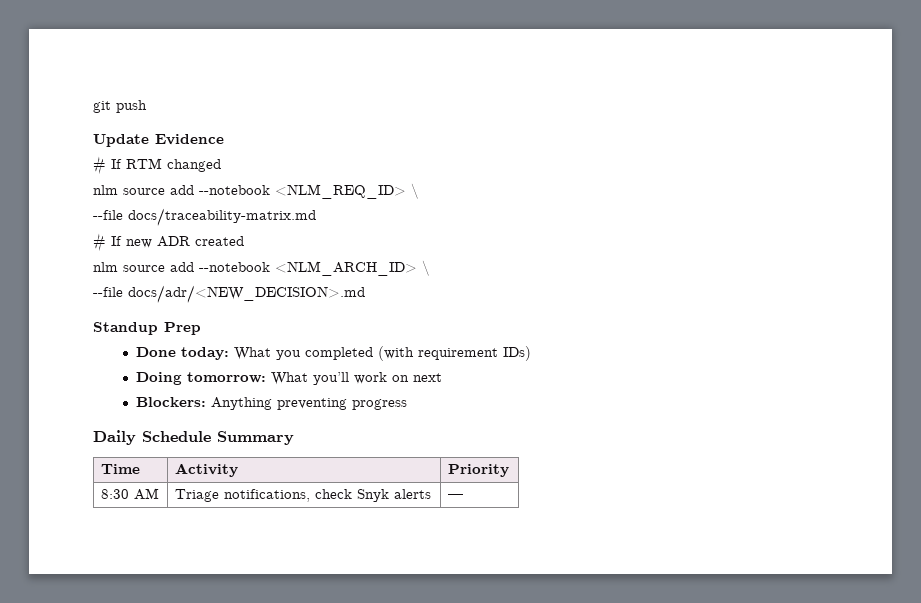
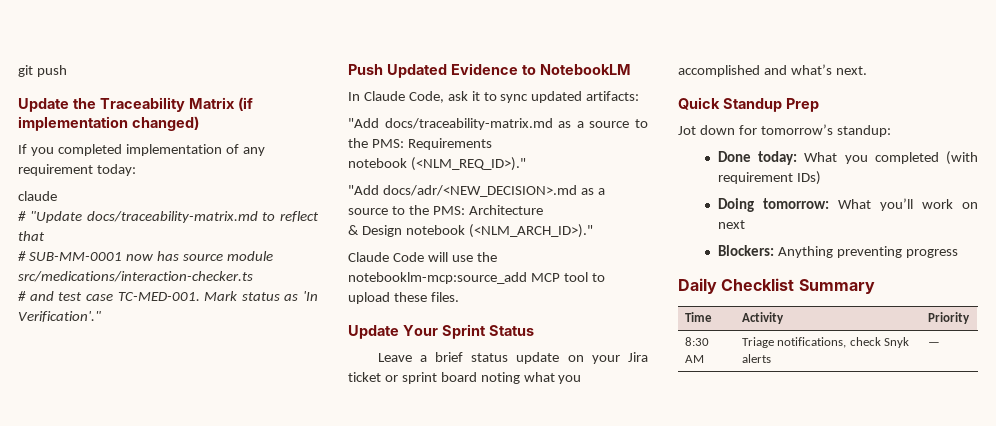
- Update Evidence
- # If RTM changed
- nlm source add --notebook <NLM_REQ_ID> \
- --file docs/traceability-matrix.md
- # If new ADR created
- nlm source add --notebook <NLM_ARCH_ID> \
- --file docs/adr/<NEW_DECISION>.md
- Standup Prep
+ Update the Traceability Matrix (if implementation changed)
+ If you completed implementation of any requirement today:
+ claude
+ # "Update docs/traceability-matrix.md to reflect that
+ # SUB-MM-0001 now has source module src/medications/interaction-checker.ts
+ # and test case TC-MED-001. Mark status as 'In Verification'."
+ Push Updated Evidence to NotebookLM
+ In Claude Code, ask it to sync updated artifacts:
+ "Add docs/traceability-matrix.md as a source to the PMS: Requirements
+ notebook (<NLM_REQ_ID>)."
+ "Add docs/adr/<NEW_DECISION>.md as a source to the PMS: Architecture
+ & Design notebook (<NLM_ARCH_ID>)."
+ Claude Code will use the notebooklm-mcp:source_add MCP tool to upload these files.
+ Update Your Sprint Status
+ Leave a brief status update on your Jira ticket or sprint board noting what you accomplished and what’s next.
+ Quick Standup Prep
+ Jot down for tomorrow’s standup:
- Daily Schedule Summary
+ Daily Checklist Summary

